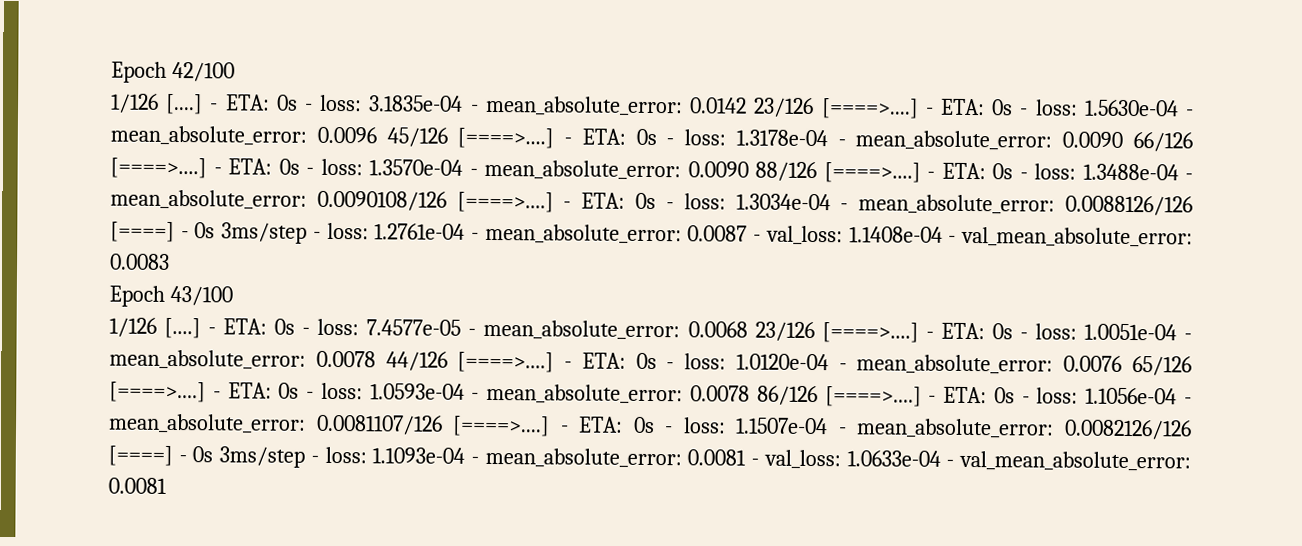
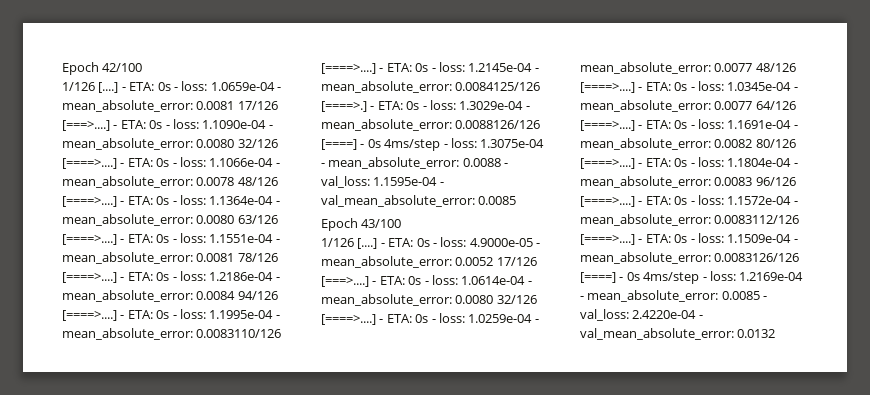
- - ETA: 0s - loss: 3.1835e-04 - mean_absolute_error: 0.0142 23/126 [====>....] - ETA: 0s - loss: 1.5630e-04 - mean_absolute_error: 0.0096 45/126 [====>....] - ETA: 0s - loss: 1.3178e-04 - mean_absolute_error: 0.0090 66/126 [====>....] - ETA: 0s - loss: 1.3570e-04 - mean_absolute_error: 0.0090 88/126 [====>....] - ETA: 0s - loss: 1.3488e-04 - mean_absolute_error: 0.0090108/126 [====>....] - ETA: 0s - loss: 1.3034e-04 - mean_absolute_error: 0.0088126/126 [====] - 0s 3ms/step - loss: 1.2761e-04 - mean_absolute_error: 0.0087 - val_loss: 1.1408e-04 - val_mean_absolute_error: 0.0083
+ - ETA: 0s - loss: 1.0659e-04 - mean_absolute_error: 0.0081 17/126 [===>....] - ETA: 0s - loss: 1.1090e-04 - mean_absolute_error: 0.0080 32/126 [====>....] - ETA: 0s - loss: 1.1066e-04 - mean_absolute_error: 0.0078 48/126 [====>....] - ETA: 0s - loss: 1.1364e-04 - mean_absolute_error: 0.0080 63/126 [====>....] - ETA: 0s - loss: 1.1551e-04 - mean_absolute_error: 0.0081 78/126 [====>....] - ETA: 0s - loss: 1.2186e-04 - mean_absolute_error: 0.0084 94/126 [====>....] - ETA: 0s - loss: 1.1995e-04 - mean_absolute_error: 0.0083110/126 [====>....] - ETA: 0s - loss: 1.2145e-04 - mean_absolute_error: 0.0084125/126 [====>.] - ETA: 0s - loss: 1.3029e-04 - mean_absolute_error: 0.0088126/126 [====] - 0s 4ms/step - loss: 1.3075e-04 - mean_absolute_error: 0.0088 - val_loss: 1.1595e-04 - val_mean_absolute_error: 0.0085
- - ETA: 0s - loss: 7.4577e-05 - mean_absolute_error: 0.0068 23/126 [====>....] - ETA: 0s - loss: 1.0051e-04 - mean_absolute_error: 0.0078 44/126 [====>....] - ETA: 0s - loss: 1.0120e-04 - mean_absolute_error: 0.0076 65/126 [====>....] - ETA: 0s - loss: 1.0593e-04 - mean_absolute_error: 0.0078 86/126 [====>....] - ETA: 0s - loss: 1.1056e-04 - mean_absolute_error: 0.0081107/126 [====>....] - ETA: 0s - loss: 1.1507e-04 - mean_absolute_error: 0.0082126/126 [====] - 0s 3ms/step - loss: 1.1093e-04 - mean_absolute_error: 0.0081 - val_loss: 1.0633e-04 - val_mean_absolute_error: 0.0081
+ - ETA: 0s - loss: 4.9000e-05 - mean_absolute_error: 0.0052 17/126 [===>....] - ETA: 0s - loss: 1.0614e-04 - mean_absolute_error: 0.0080 32/126 [====>....] - ETA: 0s - loss: 1.0259e-04 - mean_absolute_error: 0.0077 48/126 [====>....] - ETA: 0s - loss: 1.0345e-04 - mean_absolute_error: 0.0077 64/126 [====>....] - ETA: 0s - loss: 1.1691e-04 - mean_absolute_error: 0.0082 80/126 [====>....] - ETA: 0s - loss: 1.1804e-04 - mean_absolute_error: 0.0083 96/126 [====>....] - ETA: 0s - loss: 1.1572e-04 - mean_absolute_error: 0.0083112/126 [====>....] - ETA: 0s - loss: 1.1509e-04 - mean_absolute_error: 0.0083126/126 [====] - 0s 4ms/step - loss: 1.2169e-04 - mean_absolute_error: 0.0085 - val_loss: 2.4220e-04 - val_mean_absolute_error: 0.0132

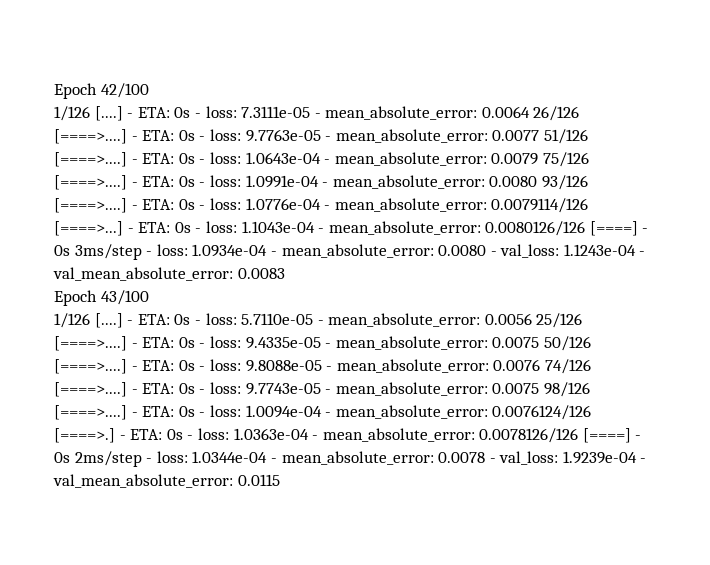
- - ETA: 0s - loss: 1.0659e-04 - mean_absolute_error: 0.0081 17/126 [===>....] - ETA: 0s - loss: 1.1090e-04 - mean_absolute_error: 0.0080 32/126 [====>....] - ETA: 0s - loss: 1.1066e-04 - mean_absolute_error: 0.0078 48/126 [====>....] - ETA: 0s - loss: 1.1364e-04 - mean_absolute_error: 0.0080 63/126 [====>....] - ETA: 0s - loss: 1.1551e-04 - mean_absolute_error: 0.0081 78/126 [====>....] - ETA: 0s - loss: 1.2186e-04 - mean_absolute_error: 0.0084 94/126 [====>....] - ETA: 0s - loss: 1.1995e-04 - mean_absolute_error: 0.0083110/126 [====>....] - ETA: 0s - loss: 1.2145e-04 - mean_absolute_error: 0.0084125/126 [====>.] - ETA: 0s - loss: 1.3029e-04 - mean_absolute_error: 0.0088126/126 [====] - 0s 4ms/step - loss: 1.3075e-04 - mean_absolute_error: 0.0088 - val_loss: 1.1595e-04 - val_mean_absolute_error: 0.0085
+ - ETA: 0s - loss: 7.3111e-05 - mean_absolute_error: 0.0064 26/126 [====>....] - ETA: 0s - loss: 9.7763e-05 - mean_absolute_error: 0.0077 51/126 [====>....] - ETA: 0s - loss: 1.0643e-04 - mean_absolute_error: 0.0079 75/126 [====>....] - ETA: 0s - loss: 1.0991e-04 - mean_absolute_error: 0.0080 93/126 [====>....] - ETA: 0s - loss: 1.0776e-04 - mean_absolute_error: 0.0079114/126 [====>...] - ETA: 0s - loss: 1.1043e-04 - mean_absolute_error: 0.0080126/126 [====] - 0s 3ms/step - loss: 1.0934e-04 - mean_absolute_error: 0.0080 - val_loss: 1.1243e-04 - val_mean_absolute_error: 0.0083
- - ETA: 0s - loss: 4.9000e-05 - mean_absolute_error: 0.0052 17/126 [===>....] - ETA: 0s - loss: 1.0614e-04 - mean_absolute_error: 0.0080 32/126 [====>....] - ETA: 0s - loss: 1.0259e-04 - mean_absolute_error: 0.0077 48/126 [====>....] - ETA: 0s - loss: 1.0345e-04 - mean_absolute_error: 0.0077 64/126 [====>....] - ETA: 0s - loss: 1.1691e-04 - mean_absolute_error: 0.0082 80/126 [====>....] - ETA: 0s - loss: 1.1804e-04 - mean_absolute_error: 0.0083 96/126 [====>....] - ETA: 0s - loss: 1.1572e-04 - mean_absolute_error: 0.0083112/126 [====>....] - ETA: 0s - loss: 1.1509e-04 - mean_absolute_error: 0.0083126/126 [====] - 0s 4ms/step - loss: 1.2169e-04 - mean_absolute_error: 0.0085 - val_loss: 2.4220e-04 - val_mean_absolute_error: 0.0132
+ - ETA: 0s - loss: 5.7110e-05 - mean_absolute_error: 0.0056 25/126 [====>....] - ETA: 0s - loss: 9.4335e-05 - mean_absolute_error: 0.0075 50/126 [====>....] - ETA: 0s - loss: 9.8088e-05 - mean_absolute_error: 0.0076 74/126 [====>....] - ETA: 0s - loss: 9.7743e-05 - mean_absolute_error: 0.0075 98/126 [====>....] - ETA: 0s - loss: 1.0094e-04 - mean_absolute_error: 0.0076124/126 [====>.] - ETA: 0s - loss: 1.0363e-04 - mean_absolute_error: 0.0078126/126 [====] - 0s 2ms/step - loss: 1.0344e-04 - mean_absolute_error: 0.0078 - val_loss: 1.9239e-04 - val_mean_absolute_error: 0.0115

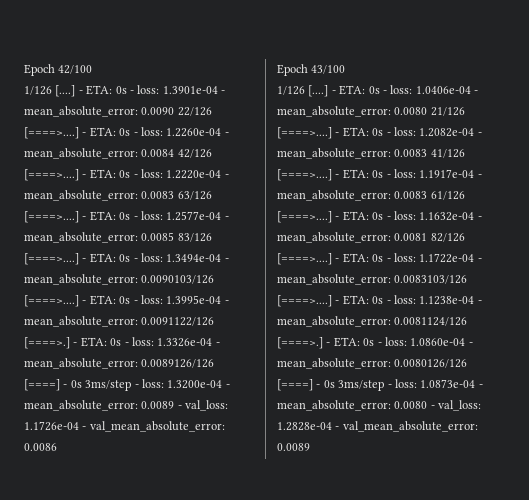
- - ETA: 0s - loss: 7.3111e-05 - mean_absolute_error: 0.0064 26/126 [====>....] - ETA: 0s - loss: 9.7763e-05 - mean_absolute_error: 0.0077 51/126 [====>....] - ETA: 0s - loss: 1.0643e-04 - mean_absolute_error: 0.0079 75/126 [====>....] - ETA: 0s - loss: 1.0991e-04 - mean_absolute_error: 0.0080 93/126 [====>....] - ETA: 0s - loss: 1.0776e-04 - mean_absolute_error: 0.0079114/126 [====>...] - ETA: 0s - loss: 1.1043e-04 - mean_absolute_error: 0.0080126/126 [====] - 0s 3ms/step - loss: 1.0934e-04 - mean_absolute_error: 0.0080 - val_loss: 1.1243e-04 - val_mean_absolute_error: 0.0083
+ - ETA: 0s - loss: 1.3901e-04 - mean_absolute_error: 0.0090 22/126 [====>....] - ETA: 0s - loss: 1.2260e-04 - mean_absolute_error: 0.0084 42/126 [====>....] - ETA: 0s - loss: 1.2220e-04 - mean_absolute_error: 0.0083 63/126 [====>....] - ETA: 0s - loss: 1.2577e-04 - mean_absolute_error: 0.0085 83/126 [====>....] - ETA: 0s - loss: 1.3494e-04 - mean_absolute_error: 0.0090103/126 [====>....] - ETA: 0s - loss: 1.3995e-04 - mean_absolute_error: 0.0091122/126 [====>.] - ETA: 0s - loss: 1.3326e-04 - mean_absolute_error: 0.0089126/126 [====] - 0s 3ms/step - loss: 1.3200e-04 - mean_absolute_error: 0.0089 - val_loss: 1.1726e-04 - val_mean_absolute_error: 0.0086
- - ETA: 0s - loss: 5.7110e-05 - mean_absolute_error: 0.0056 25/126 [====>....] - ETA: 0s - loss: 9.4335e-05 - mean_absolute_error: 0.0075 50/126 [====>....] - ETA: 0s - loss: 9.8088e-05 - mean_absolute_error: 0.0076 74/126 [====>....] - ETA: 0s - loss: 9.7743e-05 - mean_absolute_error: 0.0075 98/126 [====>....] - ETA: 0s - loss: 1.0094e-04 - mean_absolute_error: 0.0076124/126 [====>.] - ETA: 0s - loss: 1.0363e-04 - mean_absolute_error: 0.0078126/126 [====] - 0s 2ms/step - loss: 1.0344e-04 - mean_absolute_error: 0.0078 - val_loss: 1.9239e-04 - val_mean_absolute_error: 0.0115
+ - ETA: 0s - loss: 1.0406e-04 - mean_absolute_error: 0.0080 21/126 [====>....] - ETA: 0s - loss: 1.2082e-04 - mean_absolute_error: 0.0083 41/126 [====>....] - ETA: 0s - loss: 1.1917e-04 - mean_absolute_error: 0.0083 61/126 [====>....] - ETA: 0s - loss: 1.1632e-04 - mean_absolute_error: 0.0081 82/126 [====>....] - ETA: 0s - loss: 1.1722e-04 - mean_absolute_error: 0.0083103/126 [====>....] - ETA: 0s - loss: 1.1238e-04 - mean_absolute_error: 0.0081124/126 [====>.] - ETA: 0s - loss: 1.0860e-04 - mean_absolute_error: 0.0080126/126 [====] - 0s 3ms/step - loss: 1.0873e-04 - mean_absolute_error: 0.0080 - val_loss: 1.2828e-04 - val_mean_absolute_error: 0.0089

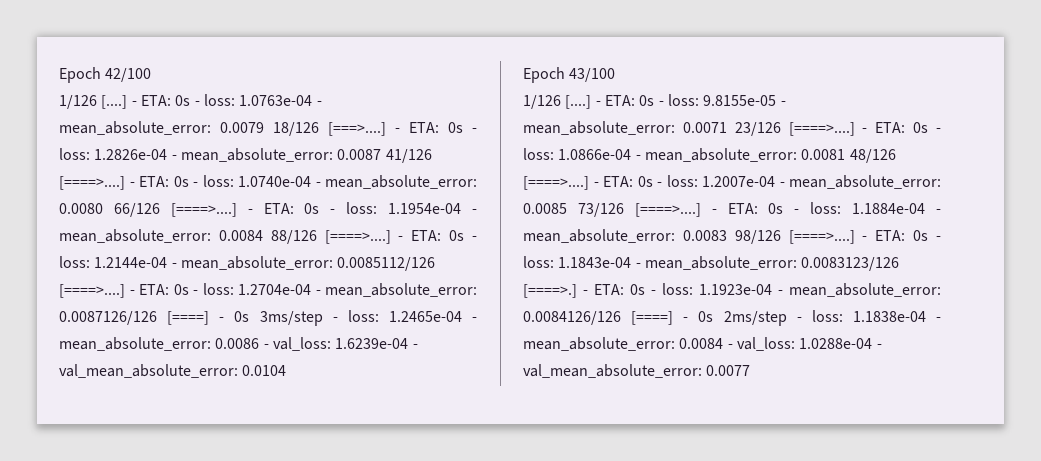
- - ETA: 0s - loss: 1.3901e-04 - mean_absolute_error: 0.0090 22/126 [====>....] - ETA: 0s - loss: 1.2260e-04 - mean_absolute_error: 0.0084 42/126 [====>....] - ETA: 0s - loss: 1.2220e-04 - mean_absolute_error: 0.0083 63/126 [====>....] - ETA: 0s - loss: 1.2577e-04 - mean_absolute_error: 0.0085 83/126 [====>....] - ETA: 0s - loss: 1.3494e-04 - mean_absolute_error: 0.0090103/126 [====>....] - ETA: 0s - loss: 1.3995e-04 - mean_absolute_error: 0.0091122/126 [====>.] - ETA: 0s - loss: 1.3326e-04 - mean_absolute_error: 0.0089126/126 [====] - 0s 3ms/step - loss: 1.3200e-04 - mean_absolute_error: 0.0089 - val_loss: 1.1726e-04 - val_mean_absolute_error: 0.0086
+ - ETA: 0s - loss: 1.0763e-04 - mean_absolute_error: 0.0079 18/126 [===>....] - ETA: 0s - loss: 1.2826e-04 - mean_absolute_error: 0.0087 41/126 [====>....] - ETA: 0s - loss: 1.0740e-04 - mean_absolute_error: 0.0080 66/126 [====>....] - ETA: 0s - loss: 1.1954e-04 - mean_absolute_error: 0.0084 88/126 [====>....] - ETA: 0s - loss: 1.2144e-04 - mean_absolute_error: 0.0085112/126 [====>....] - ETA: 0s - loss: 1.2704e-04 - mean_absolute_error: 0.0087126/126 [====] - 0s 3ms/step - loss: 1.2465e-04 - mean_absolute_error: 0.0086 - val_loss: 1.6239e-04 - val_mean_absolute_error: 0.0104
- - ETA: 0s - loss: 1.0406e-04 - mean_absolute_error: 0.0080 21/126 [====>....] - ETA: 0s - loss: 1.2082e-04 - mean_absolute_error: 0.0083 41/126 [====>....] - ETA: 0s - loss: 1.1917e-04 - mean_absolute_error: 0.0083 61/126 [====>....] - ETA: 0s - loss: 1.1632e-04 - mean_absolute_error: 0.0081 82/126 [====>....] - ETA: 0s - loss: 1.1722e-04 - mean_absolute_error: 0.0083103/126 [====>....] - ETA: 0s - loss: 1.1238e-04 - mean_absolute_error: 0.0081124/126 [====>.] - ETA: 0s - loss: 1.0860e-04 - mean_absolute_error: 0.0080126/126 [====] - 0s 3ms/step - loss: 1.0873e-04 - mean_absolute_error: 0.0080 - val_loss: 1.2828e-04 - val_mean_absolute_error: 0.0089
+ - ETA: 0s - loss: 9.8155e-05 - mean_absolute_error: 0.0071 23/126 [====>....] - ETA: 0s - loss: 1.0866e-04 - mean_absolute_error: 0.0081 48/126 [====>....] - ETA: 0s - loss: 1.2007e-04 - mean_absolute_error: 0.0085 73/126 [====>....] - ETA: 0s - loss: 1.1884e-04 - mean_absolute_error: 0.0083 98/126 [====>....] - ETA: 0s - loss: 1.1843e-04 - mean_absolute_error: 0.0083123/126 [====>.] - ETA: 0s - loss: 1.1923e-04 - mean_absolute_error: 0.0084126/126 [====] - 0s 2ms/step - loss: 1.1838e-04 - mean_absolute_error: 0.0084 - val_loss: 1.0288e-04 - val_mean_absolute_error: 0.0077

